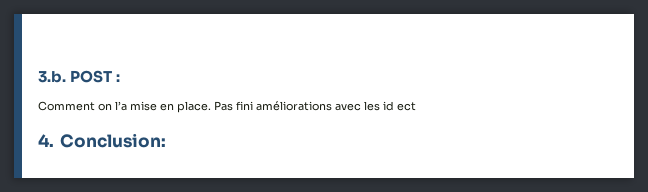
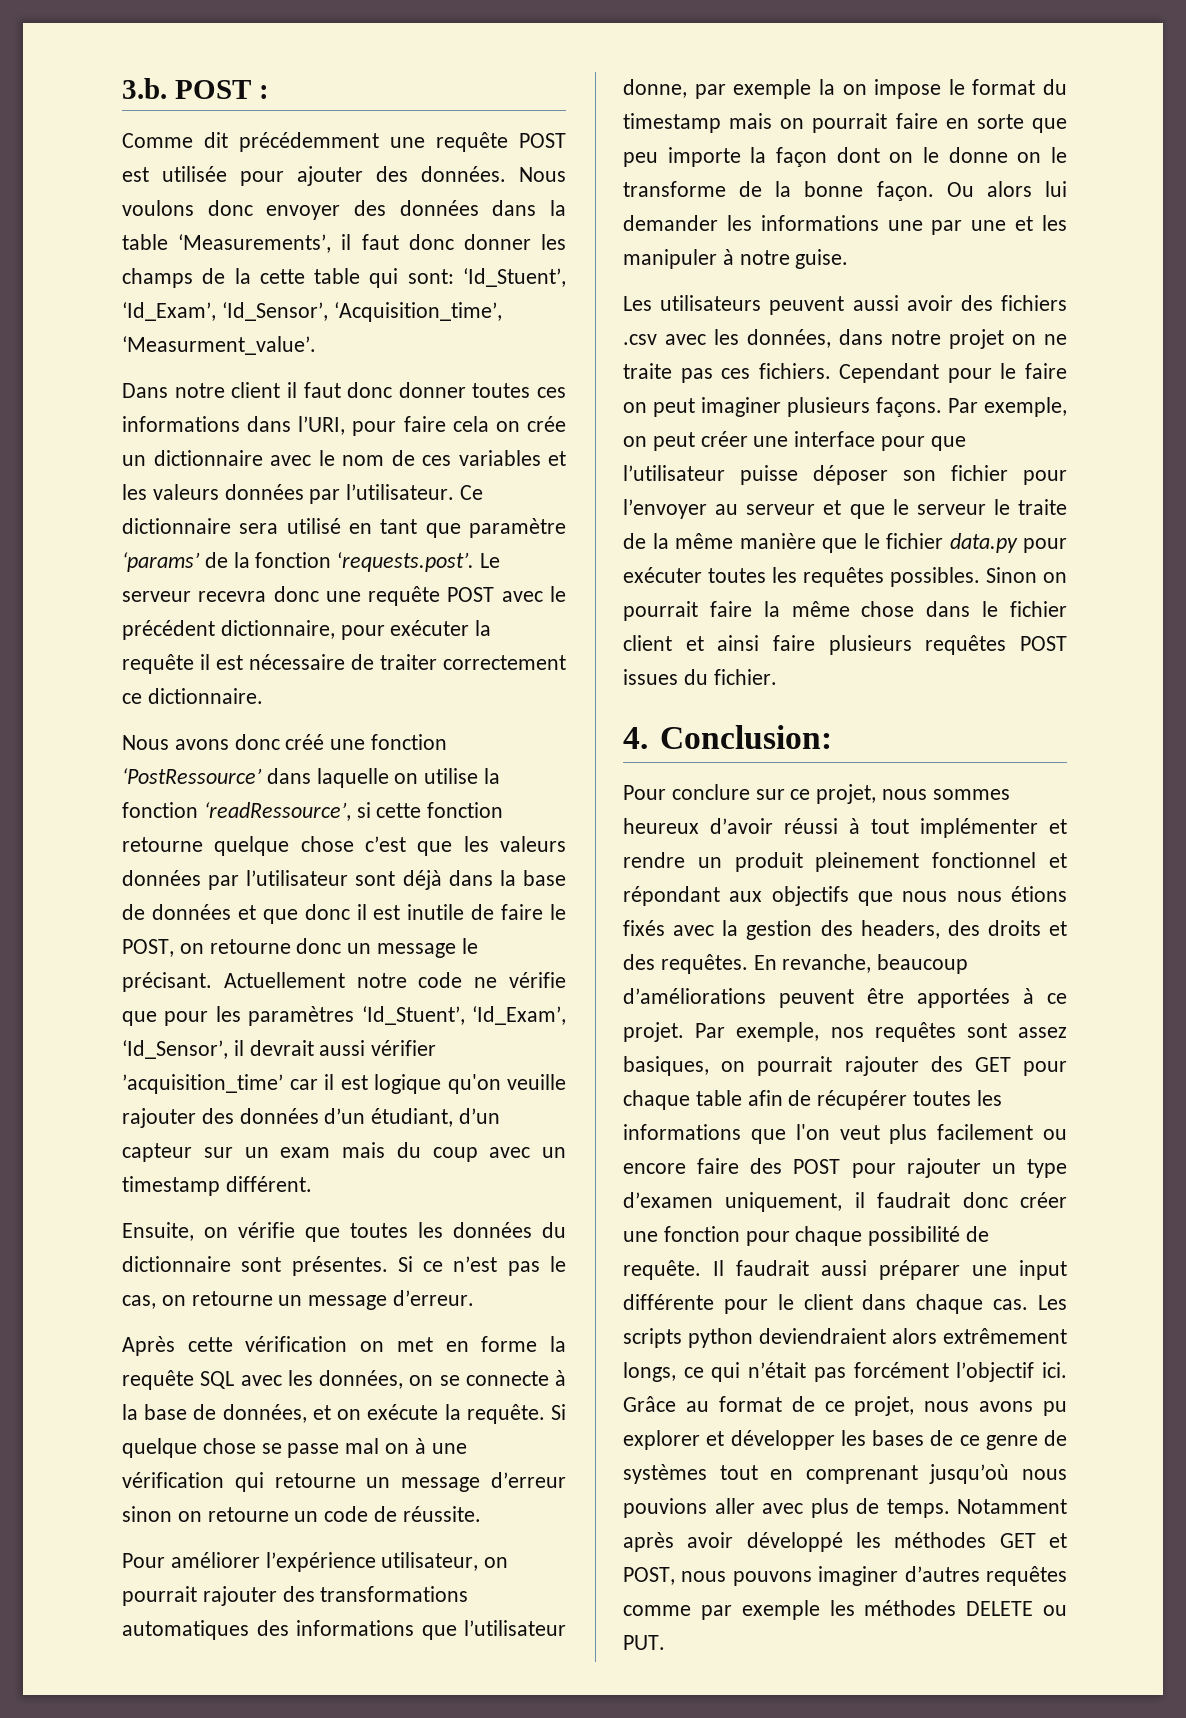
- Comment on l’a mise en place. Pas fini améliorations avec les id ect
+ Comme dit précédemment une requête POST est utilisée pour ajouter des données. Nous voulons donc envoyer des données dans la table ‘Measurements’, il faut donc donner les champs de la cette table qui sont: ‘Id_Stuent’, ‘Id_Exam’, ‘Id_Sensor’, ‘Acquisition_time’, ‘Measurment_value’.
+ Dans notre client il faut donc donner toutes ces informations dans l’URI, pour faire cela on crée un dictionnaire avec le nom de ces variables et les valeurs données par l’utilisateur. Ce dictionnaire sera utilisé en tant que paramètre ‘params’ de la fonction ‘requests.post’. Le serveur recevra donc une requête POST avec le précédent dictionnaire, pour exécuter la requête il est nécessaire de traiter correctement ce dictionnaire.
+ Nous avons donc créé une fonction ‘PostRessource’ dans laquelle on utilise la fonction ‘readRessource’, si cette fonction retourne quelque chose c’est que les valeurs données par l’utilisateur sont déjà dans la base de données et que donc il est inutile de faire le POST, on retourne donc un message le précisant. Actuellement notre code ne vérifie que pour les paramètres ‘Id_Stuent’, ‘Id_Exam’, ‘Id_Sensor’, il devrait aussi vérifier ’acquisition_time’ car il est logique qu'on veuille rajouter des données d’un étudiant, d’un capteur sur un exam mais du coup avec un timestamp différent.
+ Ensuite, on vérifie que toutes les données du dictionnaire sont présentes. Si ce n’est pas le cas, on retourne un message d’erreur.
+ Après cette vérification on met en forme la requête SQL avec les données, on se connecte à la base de données, et on exécute la requête. Si quelque chose se passe mal on à une vérification qui retourne un message d’erreur sinon on retourne un code de réussite.
+ Pour améliorer l’expérience utilisateur, on pourrait rajouter des transformations automatiques des informations que l’utilisateur donne, par exemple la on impose le format du timestamp mais on pourrait faire en sorte que peu importe la façon dont on le donne on le transforme de la bonne façon. Ou alors lui demander les informations une par une et les manipuler à notre guise.
+ Les utilisateurs peuvent aussi avoir des fichiers .csv avec les données, dans notre projet on ne traite pas ces fichiers. Cependant pour le faire on peut imaginer plusieurs façons. Par exemple, on peut créer une interface pour que l’utilisateur puisse déposer son fichier pour l’envoyer au serveur et que le serveur le traite de la même manière que le fichier data.py pour exécuter toutes les requêtes possibles. Sinon on pourrait faire la même chose dans le fichier client et ainsi faire plusieurs requêtes POST issues du fichier.
  4. Conclusion:
+ Pour conclure sur ce projet, nous sommes heureux d’avoir réussi à tout implémenter et rendre un produit pleinement fonctionnel et répondant aux objectifs que nous nous étions fixés avec la gestion des headers, des droits et des requêtes. En revanche, beaucoup d’améliorations peuvent être apportées à ce projet. Par exemple, nos requêtes sont assez basiques, on pourrait rajouter des GET pour chaque table afin de récupérer toutes les informations que l'on veut plus facilement ou encore faire des POST pour rajouter un type d’examen uniquement, il faudrait donc créer une fonction pour chaque possibilité de requête. Il faudrait aussi préparer une input différente pour le client dans chaque cas. Les scripts python deviendraient alors extrêmement longs, ce qui n’était pas forcément l’objectif ici. Grâce au format de ce projet, nous avons pu explorer et développer les bases de ce genre de systèmes tout en comprenant jusqu’où nous pouvions aller avec plus de temps. Notamment après avoir développé les méthodes GET et POST, nous pouvons imaginer d’autres requêtes comme par exemple les méthodes DELETE ou PUT.

